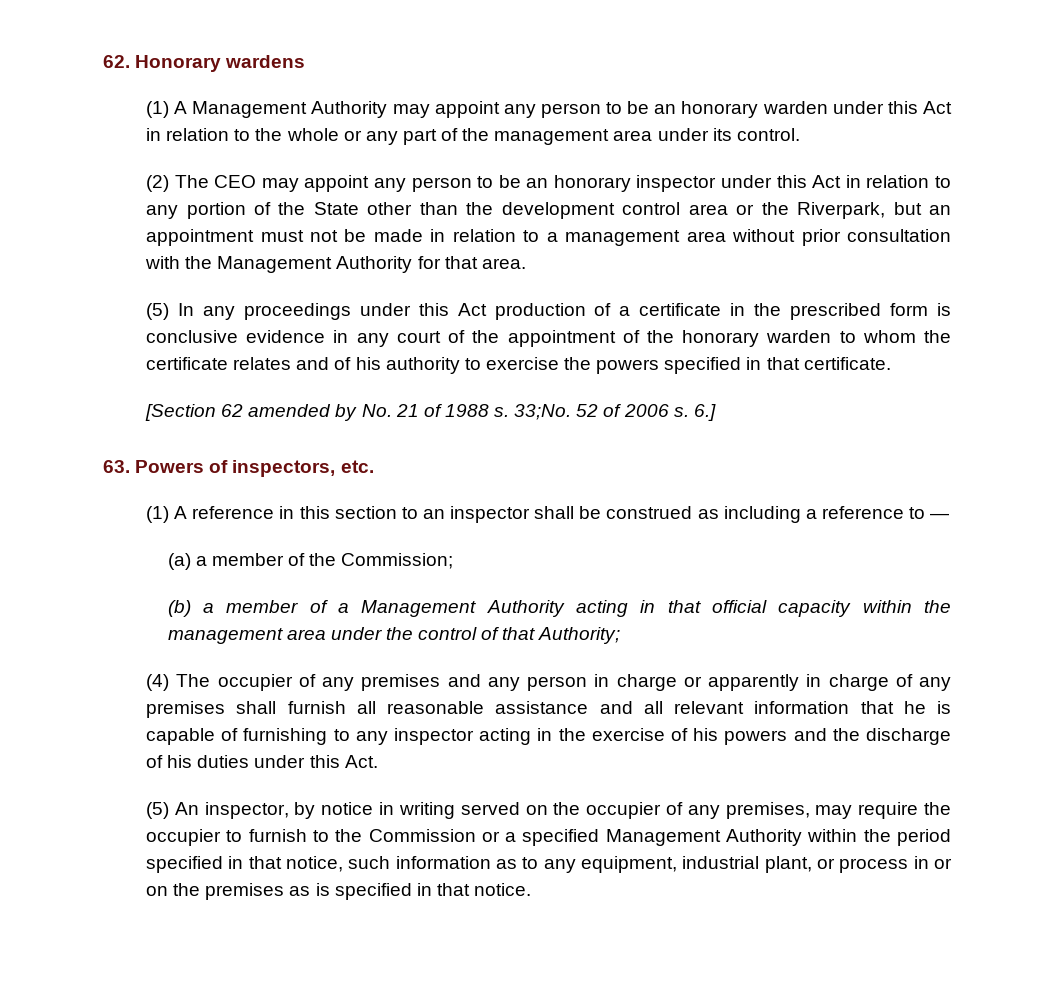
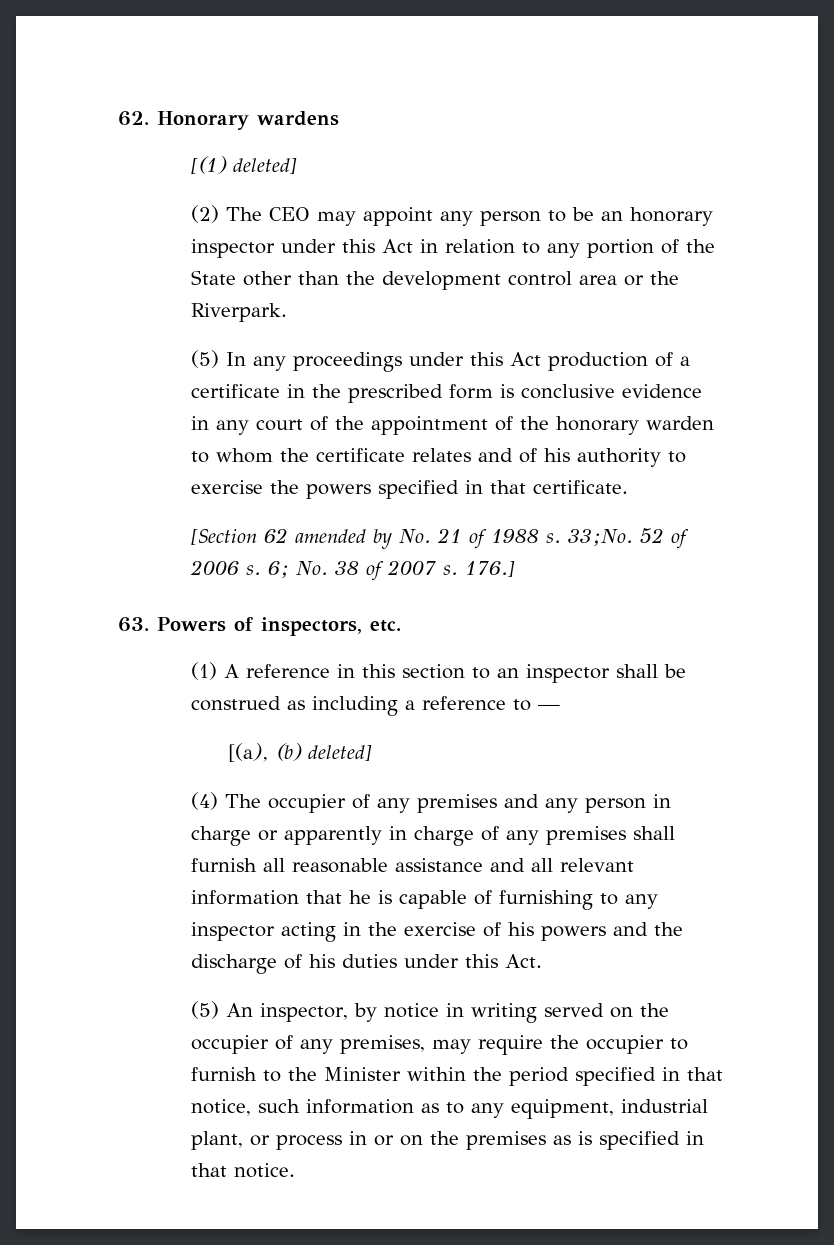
- (1) A Management Authority may appoint any person to be an honorary warden under this Act in relation to the whole or any part of the management area under its control.
+ [(1) deleted]
- (2) The CEO may appoint any person to be an honorary inspector under this Act in relation to any portion of the State other than the development control area or the Riverpark, but an appointment must not be made in relation to a management area without prior consultation with the Management Authority for that area.
+ (2) The CEO may appoint any person to be an honorary inspector under this Act in relation to any portion of the State other than the development control area or the Riverpark.
- 6.]
+ 6; No. 38 of 2007 s. 176.]
- (a) a member of the Commission;
- (b) a member of a Management Authority acting in that official capacity within the management area under the control of that Authority;
+ [(a), (b) deleted]
- (5) An inspector, by notice in writing served on the occupier of any premises, may require the occupier to furnish to the Commission or a specified Management Authority within the period specified in that notice, such information as to any equipment, industrial plant, or process in or on the premises as is specified in that notice.
+ (5) An inspector, by notice in writing served on the occupier of any premises, may require the occupier to furnish to the Minister within the period specified in that notice, such information as to any equipment, industrial plant, or process in or on the premises as is specified in that notice.

